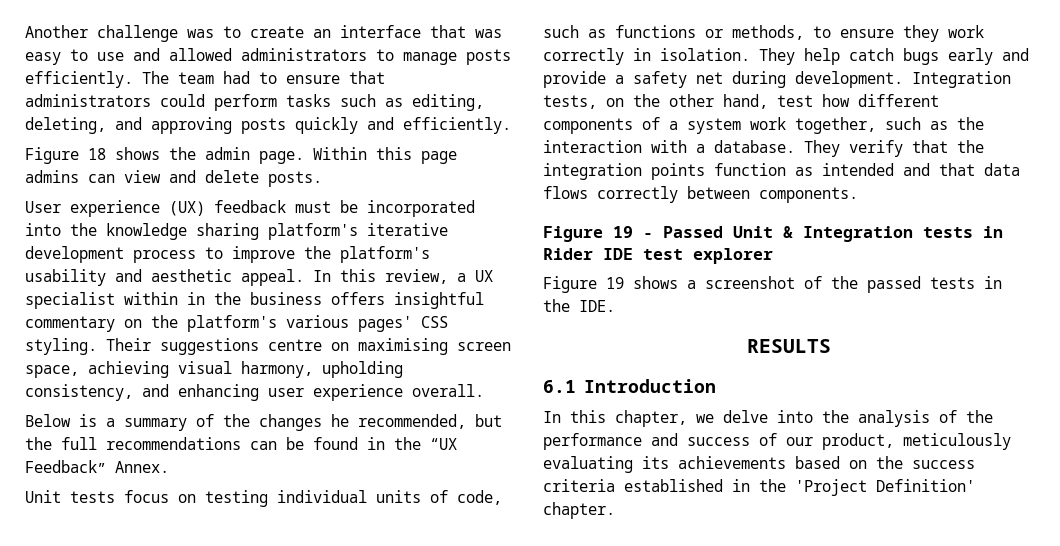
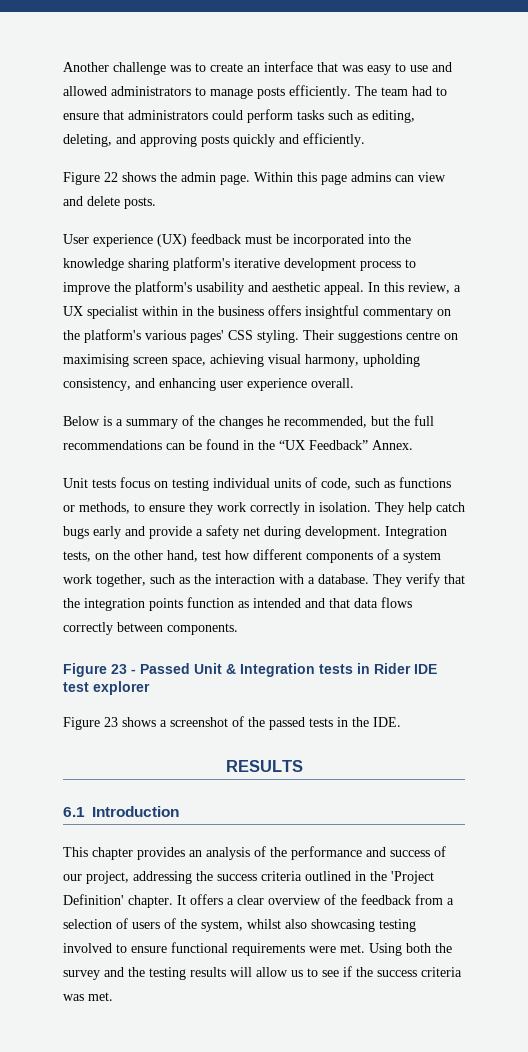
- Figure 18 shows the admin page.
+ Figure 22 shows the admin page.
- Figure 19 - Passed Unit & Integration tests in Rider IDE test explorer
+ Figure 23 - Passed Unit & Integration tests in Rider IDE test explorer
- Figure 19 shows a screenshot of the passed tests in the IDE.
+ Figure 23 shows a screenshot of the passed tests in the IDE.
- In this chapter, we delve into the analysis of the performance and success of our product, meticulously evaluating its achievements based on the success criteria established in the 'Project Definition' chapter.
+ This chapter provides an analysis of the performance and success of our project, addressing the success criteria outlined in the 'Project Definition' chapter.
+ It offers a clear overview of the feedback from a selection of users of the system, whilst also showcasing testing involved to ensure functional requirements were met. Using both the survey and the testing results will allow us to see if the success criteria was met.

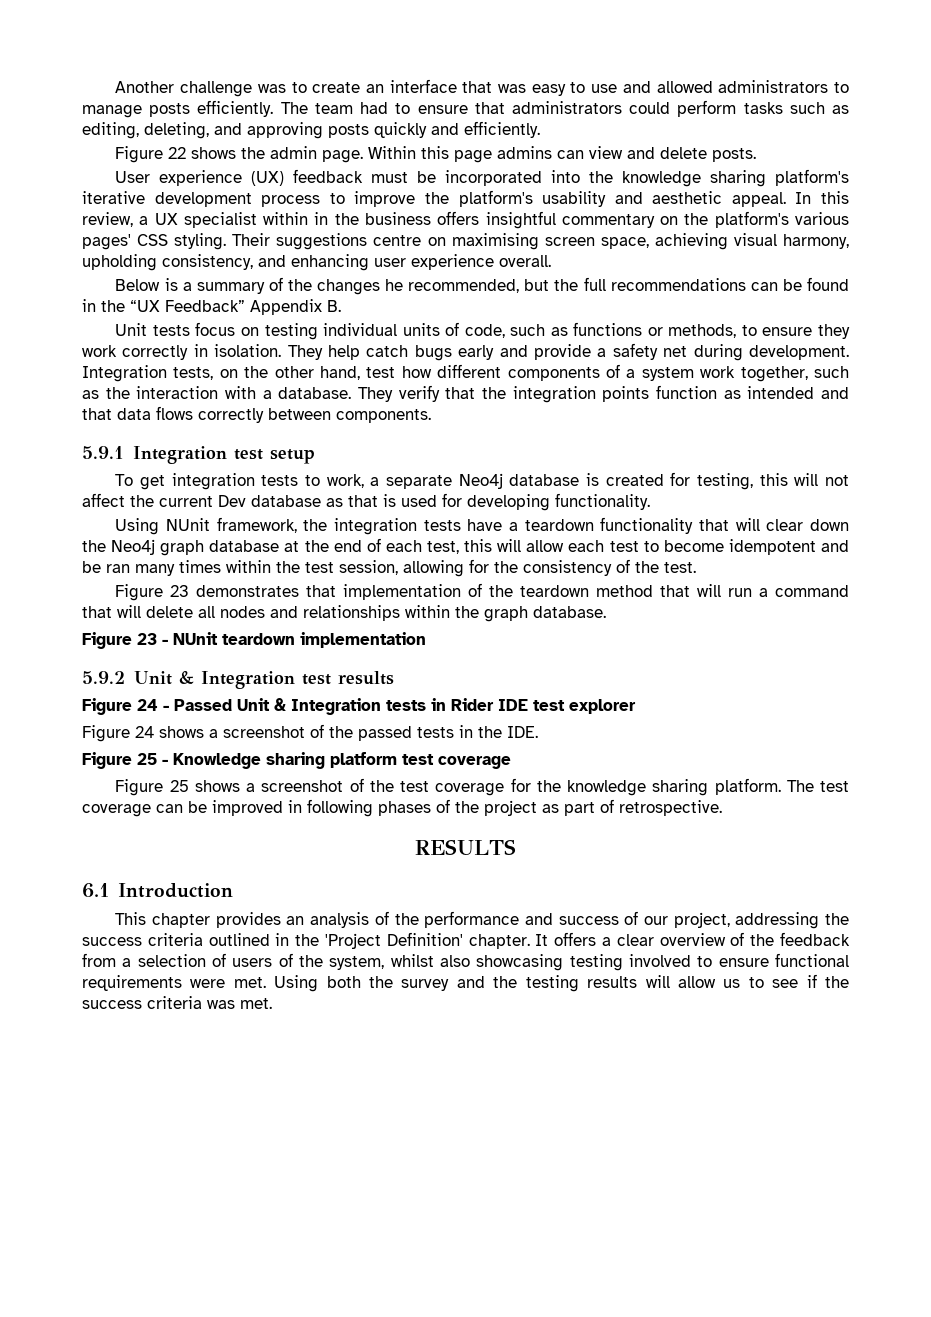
- Below is a summary of the changes he recommended, but the full recommendations can be found in the “UX Feedback” Annex.
+ Below is a summary of the changes he recommended, but the full recommendations can be found in the “UX Feedback” Appendix B.
- Figure 23 - Passed Unit & Integration tests in Rider IDE test explorer
+ 5.9.1 Integration test setup
+ To get integration tests to work, a separate Neo4j database is created for testing, this will not affect the current Dev database as that is used for developing functionality.
+ Using NUnit framework, the integration tests have a teardown functionality that will clear down the Neo4j graph database at the end of each test, this will allow each test to become idempotent and be ran many times within the test session, allowing for the consistency of the test.
+ Figure 23 demonstrates that implementation of the teardown method that will run a command that will delete all nodes and relationships within the graph database.
+ Figure 23 - NUnit teardown implementation
+ 5.9.2 Unit & Integration test results
+ Figure 24 - Passed Unit & Integration tests in Rider IDE test explorer
- Figure 23 shows a screenshot of the passed tests in the IDE.
+ Figure 24 shows a screenshot of the passed tests in the IDE.
+ Figure 25 - Knowledge sharing platform test coverage
+ Figure 25 shows a screenshot of the test coverage for the knowledge sharing platform. The test coverage can be improved in following phases of the project as part of retrospective.

